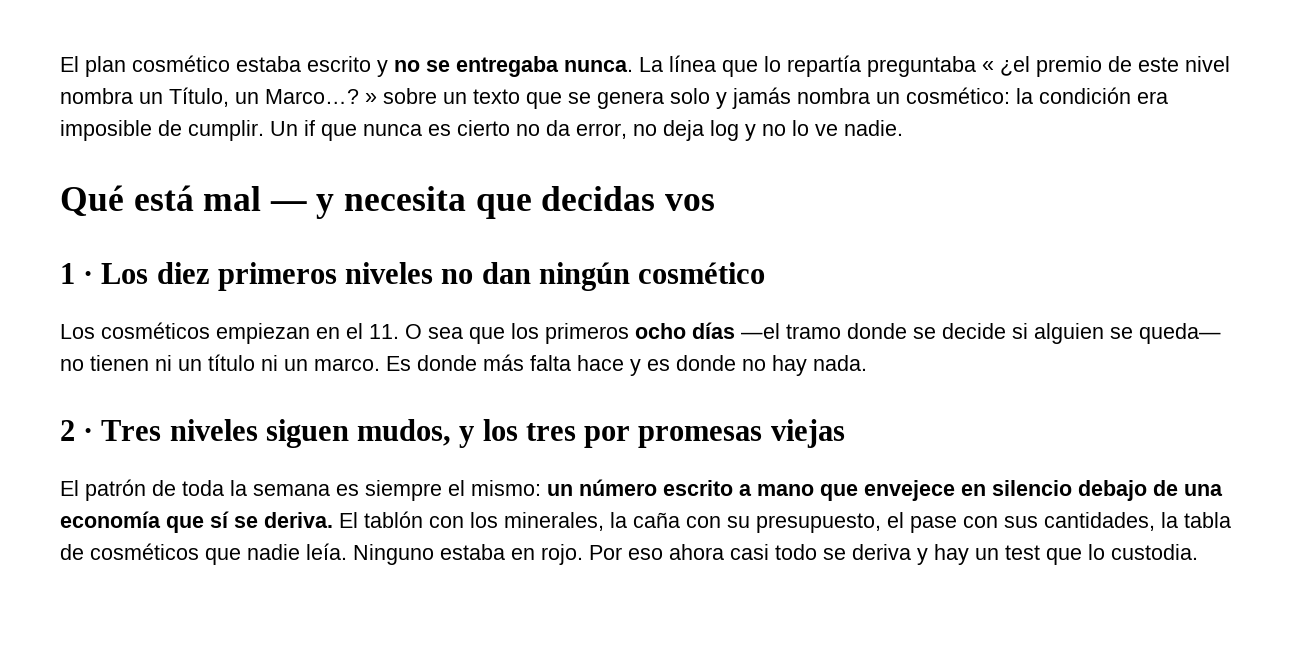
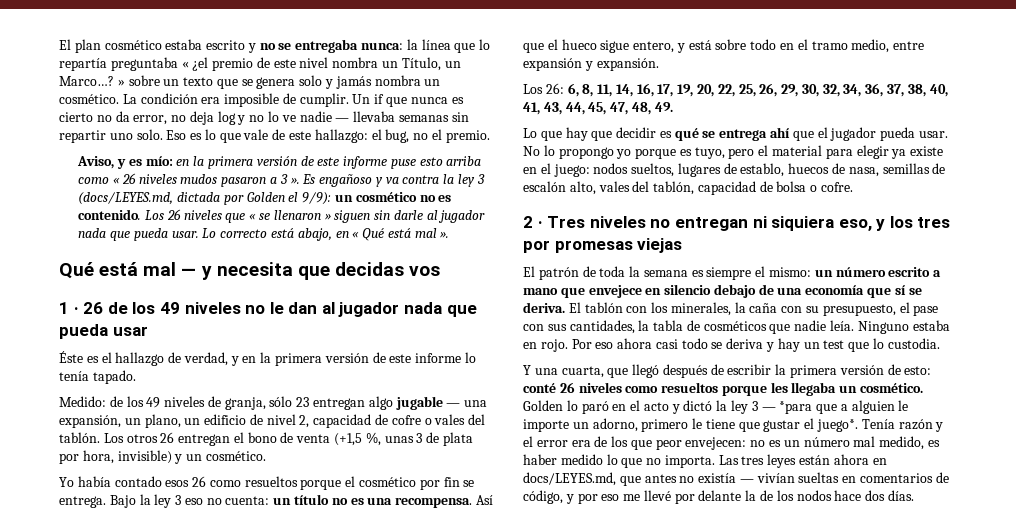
- El plan cosmético estaba escrito y no se entregaba nunca. La línea que lo repartía preguntaba « ¿el premio de este nivel nombra un Título, un Marco…? » sobre un texto que se genera solo y jamás nombra un cosmético: la condición era imposible de cumplir.
+ El plan cosmético estaba escrito y no se entregaba nunca: la línea que lo repartía preguntaba « ¿el premio de este nivel nombra un Título, un Marco…? » sobre un texto que se genera solo y jamás nombra un cosmético. La condición era imposible de cumplir.
- Un if que nunca es cierto no da error, no deja log y no lo ve nadie.
+ Un if que nunca es cierto no da error, no deja log y no lo ve nadie — llevaba semanas sin repartir uno solo. Eso es lo que vale de este hallazgo: el bug, no el premio.
+ Aviso, y es mío: en la primera versión de este informe puse esto arriba como « 26 niveles mudos pasaron a 3 ». Es engañoso y va contra la ley 3 (docs/LEYES.md, dictada por Golden el 9/9): un cosmético no es contenido. Los 26 niveles que « se llenaron » siguen sin darle al jugador nada que pueda usar. Lo correcto está abajo, en « Qué está mal ».
- 1 · Los diez primeros niveles no dan ningún cosmético
- Los cosméticos empiezan en el 11. O sea que los primeros ocho días —el tramo donde se decide si alguien se queda— no tienen ni un título ni un marco. Es donde más falta hace y es donde no hay nada.
+ 1 · 26 de los 49 niveles no le dan al jugador nada que pueda usar
+ Éste es el hallazgo de verdad, y en la primera versión de este informe lo tenía tapado.
+ Medido: de los 49 niveles de granja, sólo 23 entregan algo jugable — una expansión, un plano, un edificio de nivel 2, capacidad de cofre o vales del tablón. Los otros 26 entregan el bono de venta (+1,5 %, unas 3 de plata por hora, invisible) y un cosmético.
+ Yo había contado esos 26 como resueltos porque el cosmético por fin se entrega. Bajo la ley 3 eso no cuenta: un título no es una recompensa. Así que el hueco sigue entero, y está sobre todo en el tramo medio, entre expansión y expansión.
+ Los 26: 6, 8, 11, 14, 16, 17, 19, 20, 22, 25, 26, 29, 30, 32, 34, 36, 37, 38, 40, 41, 43, 44, 45, 47, 48, 49.
+ Lo que hay que decidir es qué se entrega ahí que el jugador pueda usar. No lo propongo yo porque es tuyo, pero el material para elegir ya existe en el juego: nodos sueltos, lugares de establo, huecos de nasa, semillas de escalón alto, vales del tablón, capacidad de bolsa o cofre.
- 2 · Tres niveles siguen mudos, y los tres por promesas viejas
+ 2 · Tres niveles no entregan ni siquiera eso, y los tres por promesas viejas
+ Y una cuarta, que llegó después de escribir la primera versión de esto: conté 26 niveles como resueltos porque les llegaba un cosmético. Golden lo paró en el acto y dictó la ley 3 — *para que a alguien le importe un adorno, primero le tiene que gustar el juego*. Tenía razón y el error era de los que peor envejecen: no es un número mal medido, es haber medido lo que no importa. Las tres leyes están ahora en docs/LEYES.md, que antes no existía — vivían sueltas en comentarios de código, y por eso me llevé por delante la de los nodos hace dos días.

